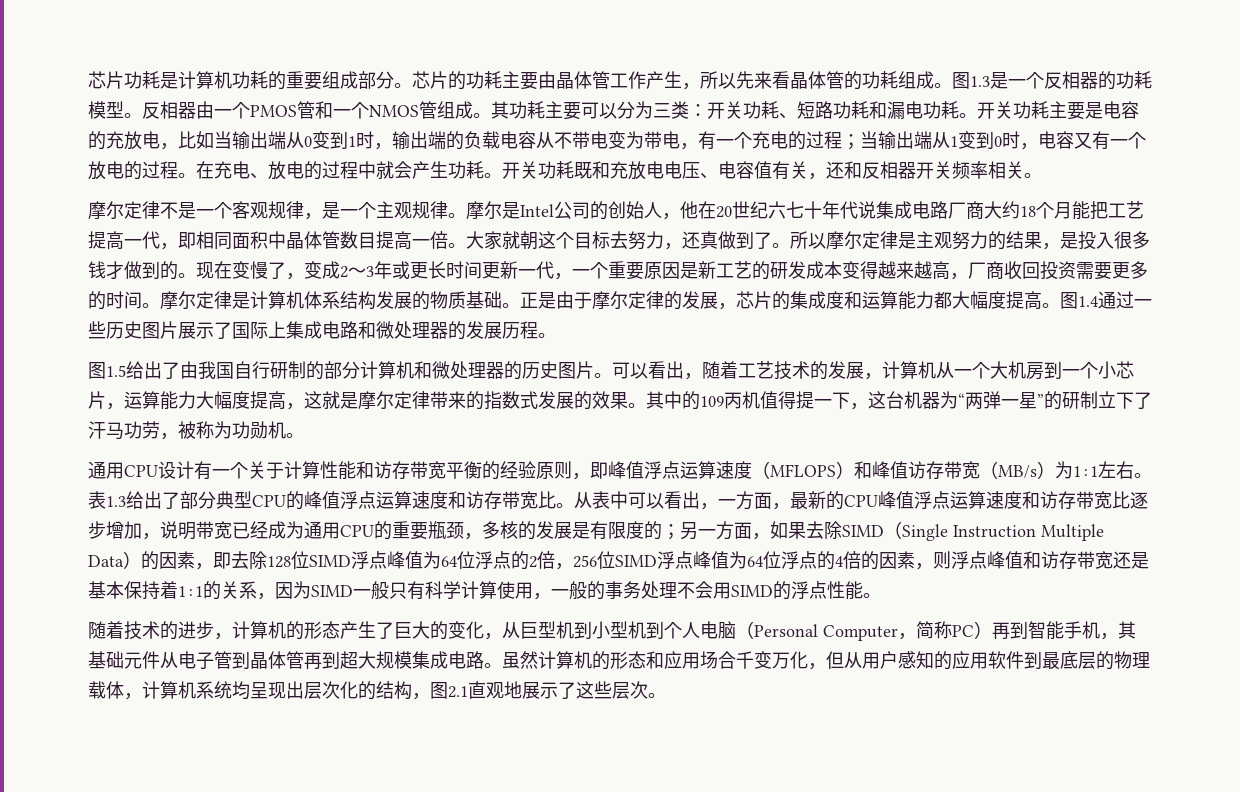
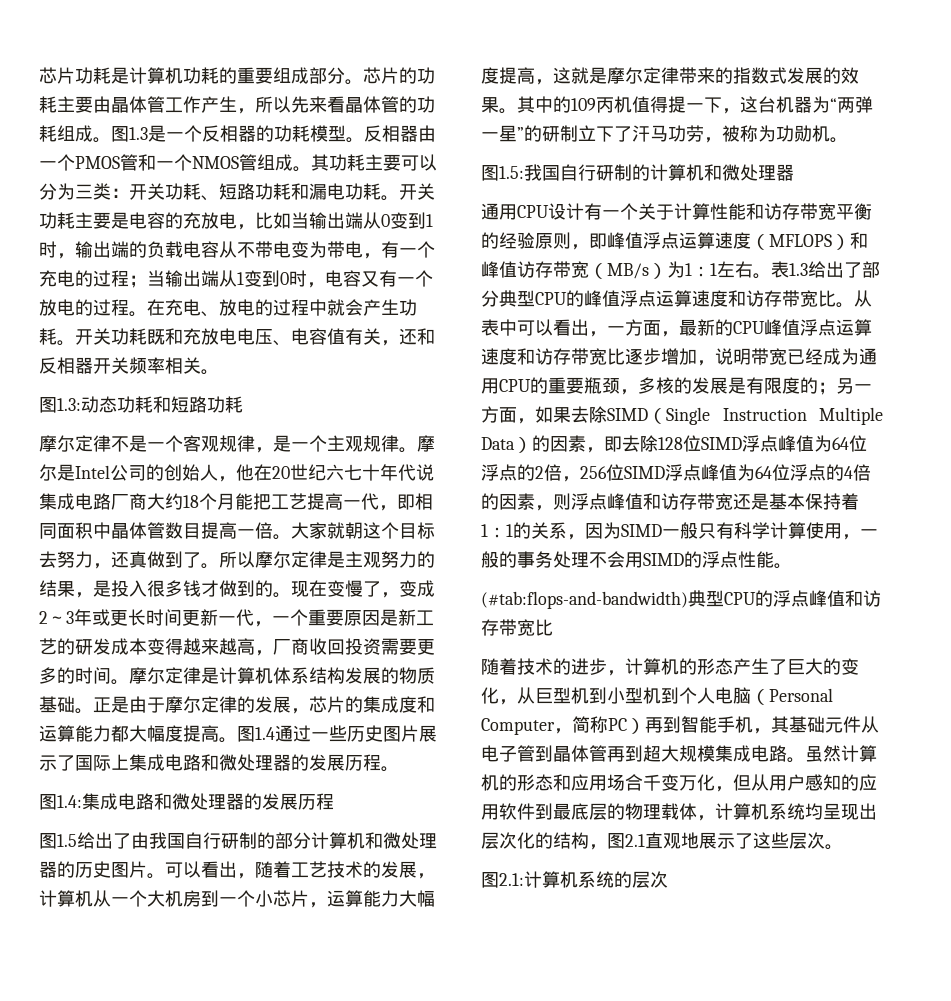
+ 图1.3:动态功耗和短路功耗
+ 图1.4:集成电路和微处理器的发展历程
+ 图1.5:我国自行研制的计算机和微处理器
+ (#tab:flops-and-bandwidth)典型CPU的浮点峰值和访存带宽比
+ 图2.1:计算机系统的层次

